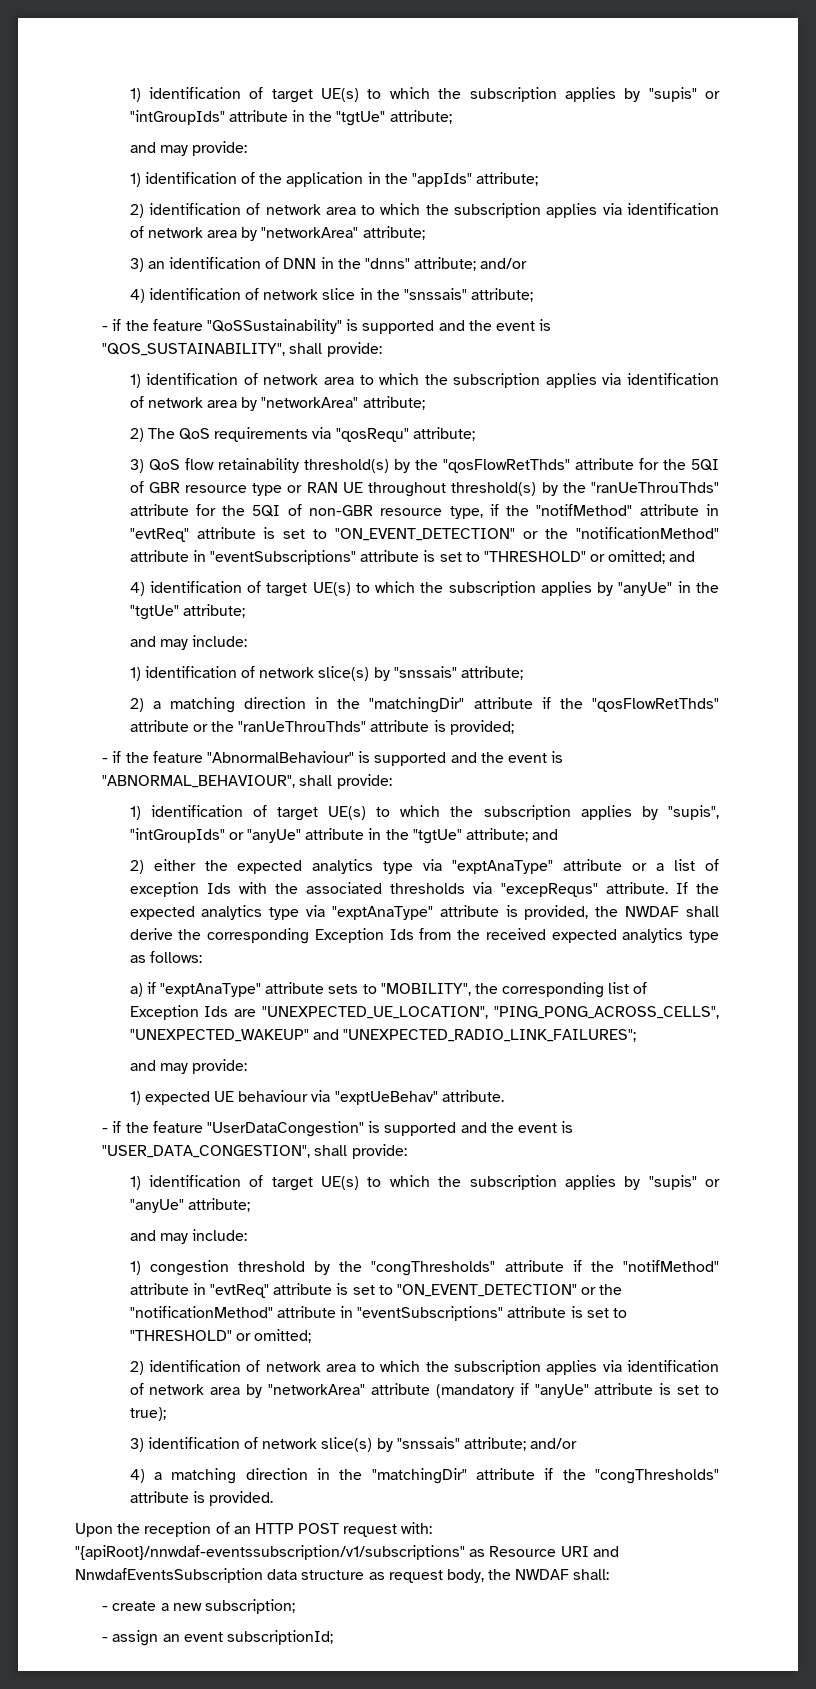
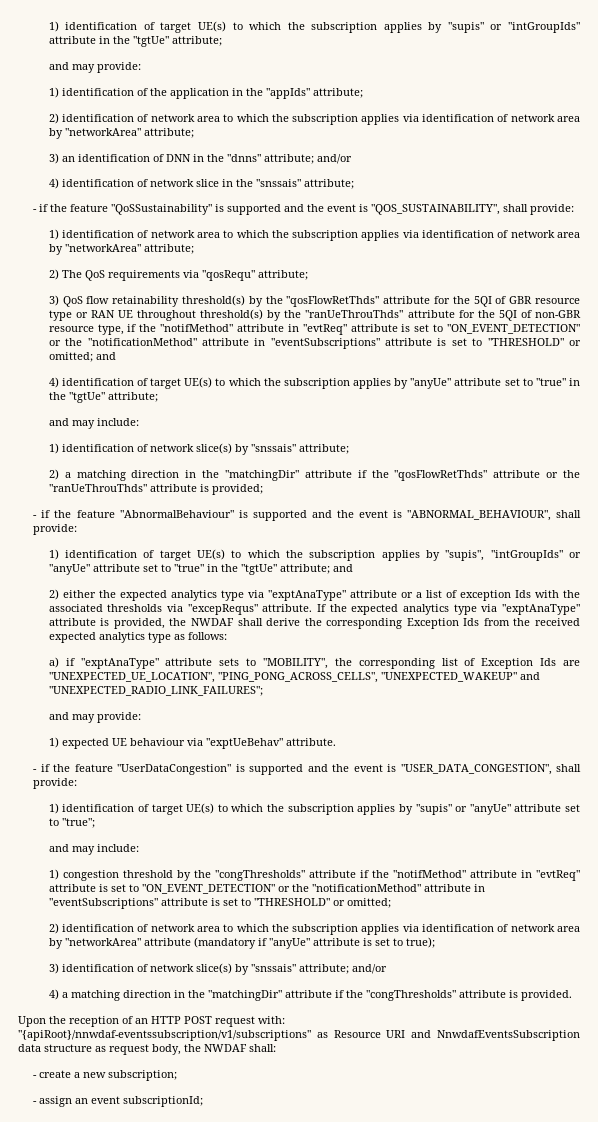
- 4) identification of target UE(s) to which the subscription applies by "anyUe" in the "tgtUe" attribute;
+ 4) identification of target UE(s) to which the subscription applies by "anyUe" attribute set to "true" in the "tgtUe" attribute;
- 1) identification of target UE(s) to which the subscription applies by "supis", "intGroupIds" or "anyUe" attribute in the "tgtUe" attribute; and
+ 1) identification of target UE(s) to which the subscription applies by "supis", "intGroupIds" or "anyUe" attribute set to "true" in the "tgtUe" attribute; and
- 1) identification of target UE(s) to which the subscription applies by "supis" or "anyUe" attribute;
+ 1) identification of target UE(s) to which the subscription applies by "supis" or "anyUe" attribute set to "true";

